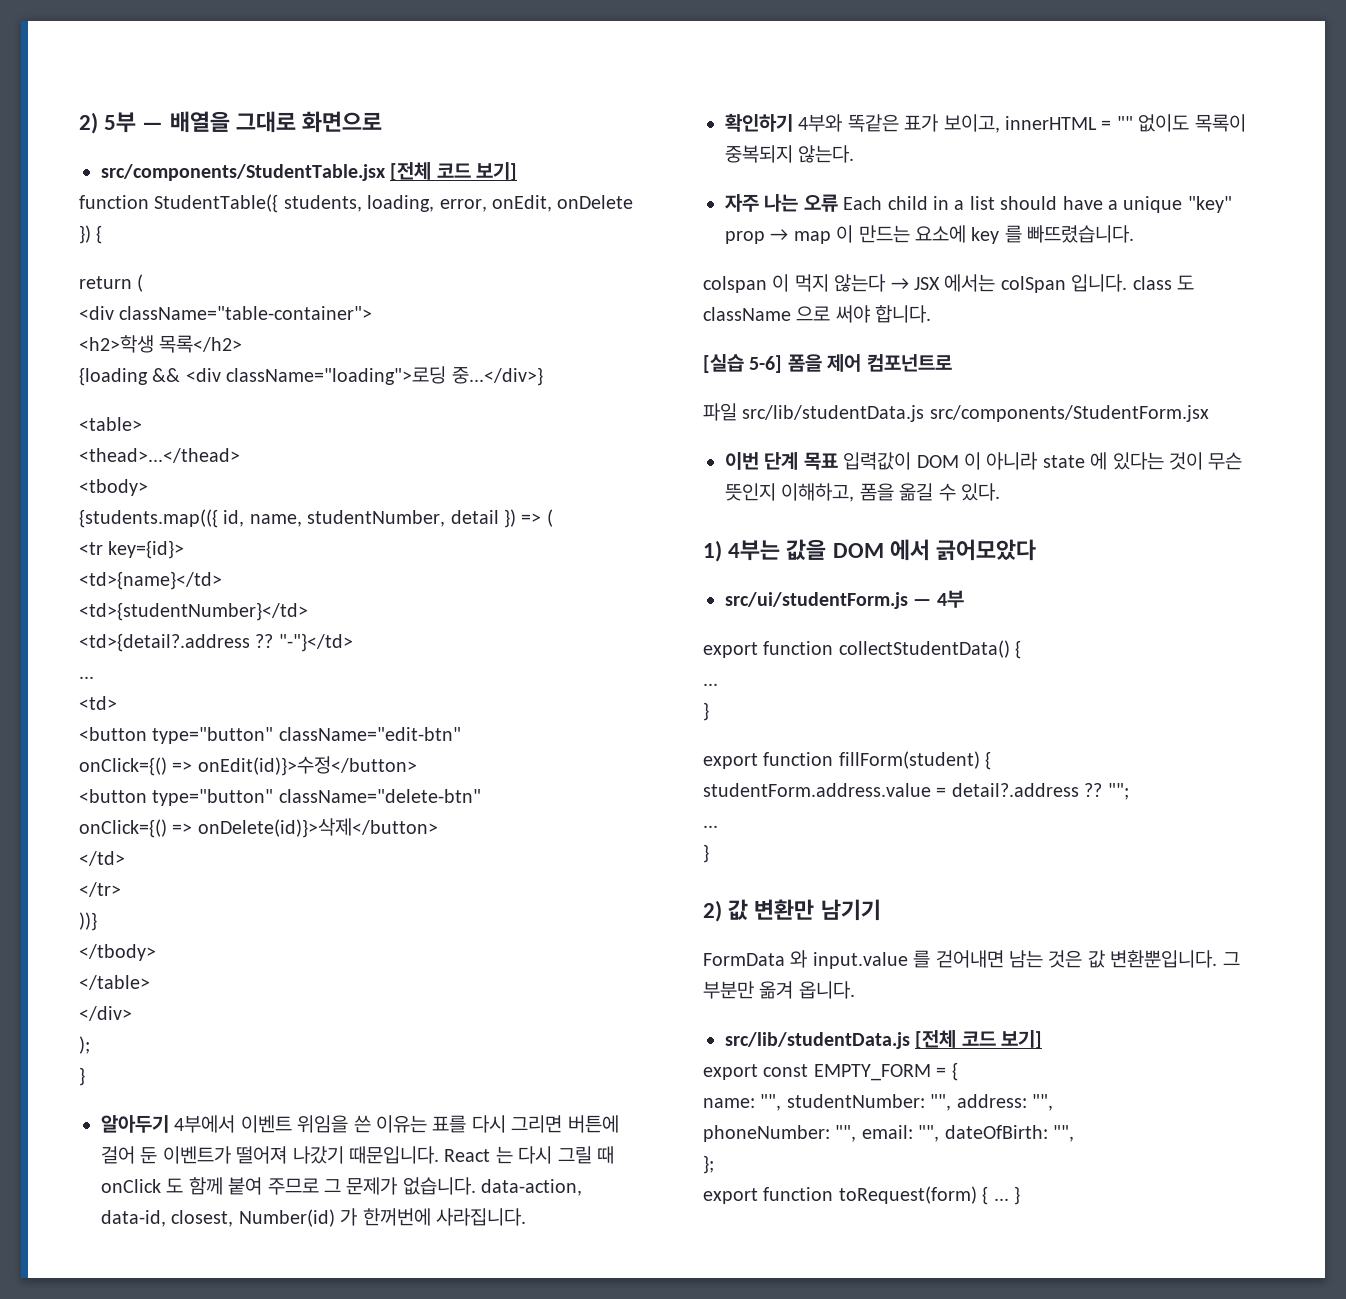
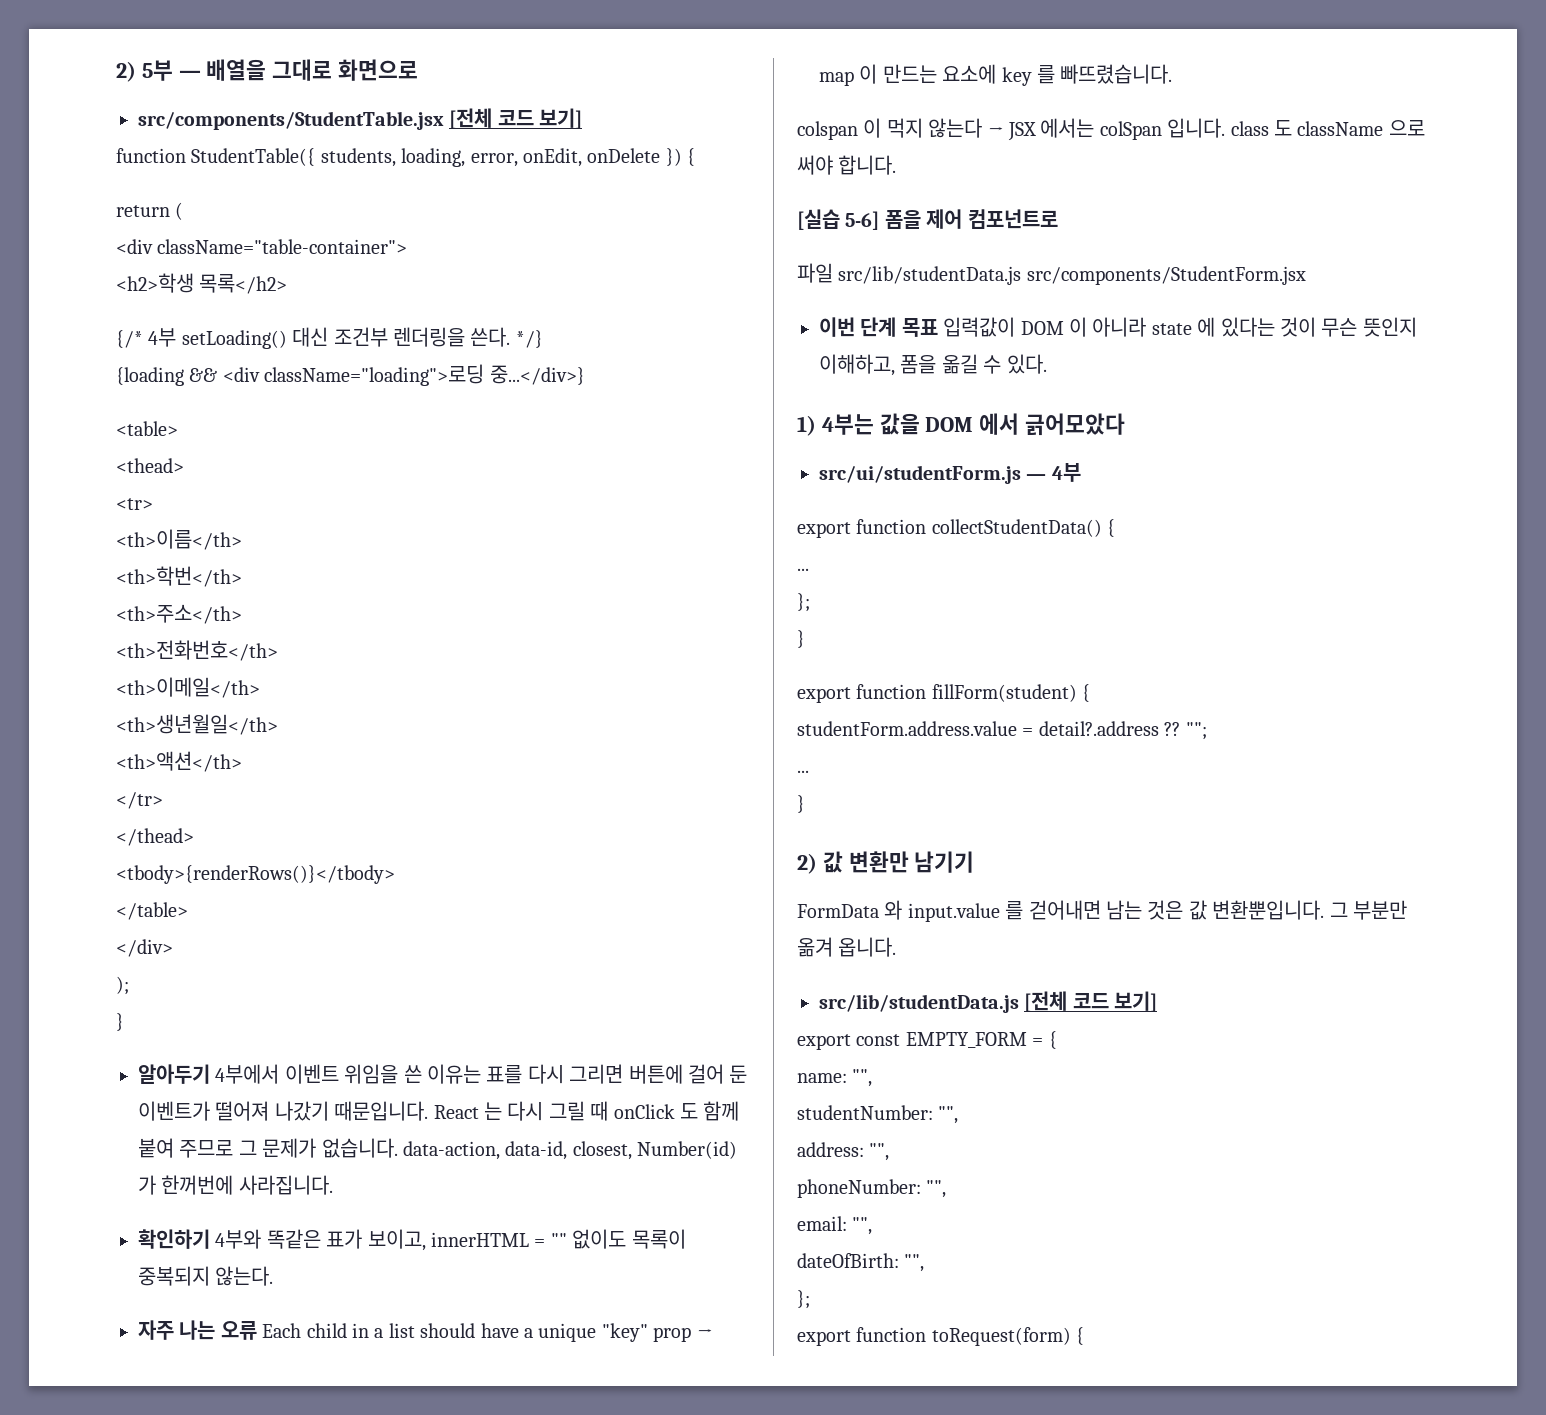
+ {/* 4부 setLoading() 대신 조건부 렌더링을 쓴다. */}
- <thead>...</thead>
- <tbody>
- {students.map(({ id, name, studentNumber, detail }) => (
- <tr key={id}>
- <td>{name}</td>
- <td>{studentNumber}</td>
- <td>{detail?.address ?? "-"}</td>
- ...
- <td>
- <button type="button" className="edit-btn"
- onClick={() => onEdit(id)}>수정</button>
- <button type="button" className="delete-btn"
- onClick={() => onDelete(id)}>삭제</button>
- </td>
+ <thead>
+ <tr>
+ <th>이름</th>
+ <th>학번</th>
+ <th>주소</th>
+ <th>전화번호</th>
+ <th>이메일</th>
+ <th>생년월일</th>
+ <th>액션</th>
- ))}
- </tbody>
+ </thead>
+ <tbody>{renderRows()}</tbody>
  export function collectStudentData() {
  ...
+ };
- name: "", studentNumber: "", address: "",
+ name: "",
+ studentNumber: "",
+ address: "",
- phoneNumber: "", email: "", dateOfBirth: "",
+ phoneNumber: "",
+ email: "",
+ dateOfBirth: "",
- export function toRequest(form) { ... }
+ export function toRequest(form) {

